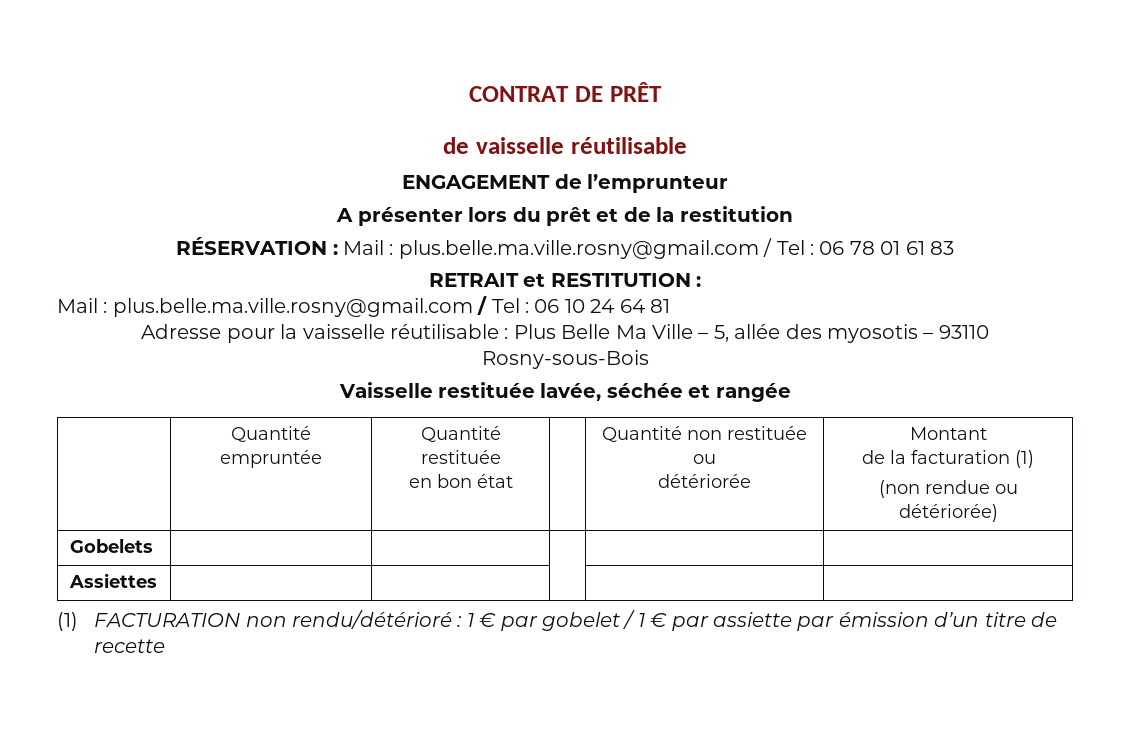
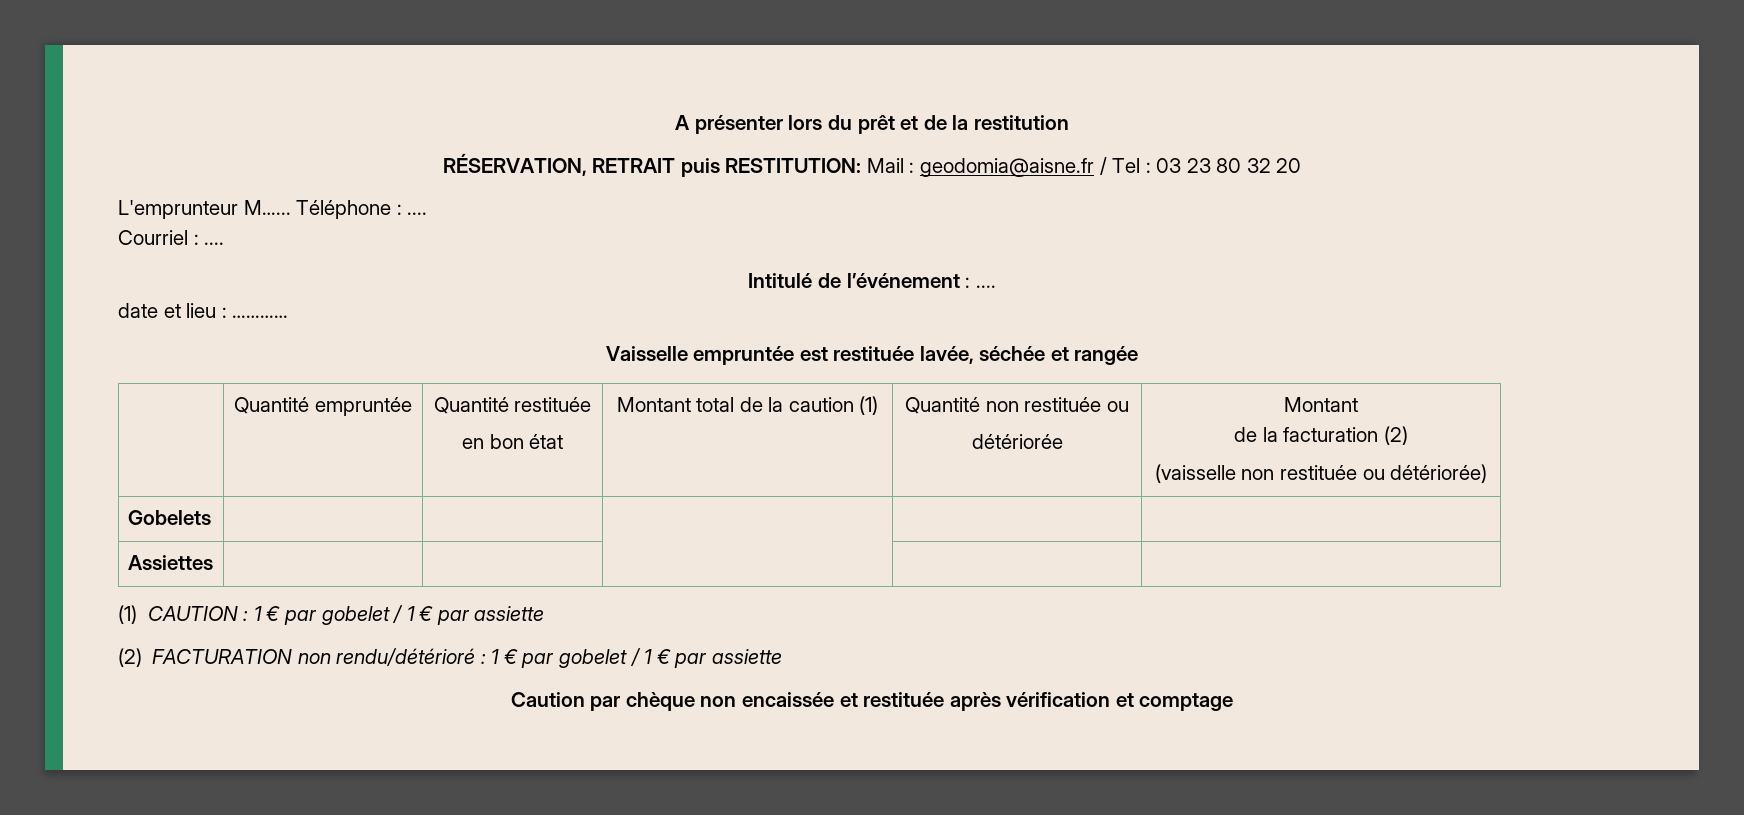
- CONTRAT DE PRÊT
- de vaisselle réutilisable
- ENGAGEMENT de l’emprunteur
- RÉSERVATION : Mail : plus.belle.ma.ville.rosny@gmail.com / Tel : 06 78 01 61 83
- RETRAIT et RESTITUTION :
- Mail : plus.belle.ma.ville.rosny@gmail.com / Tel : 06 10 24 64 81
- Adresse pour la vaisselle réutilisable : Plus Belle Ma Ville – 5, allée des myosotis – 93110 Rosny-sous-Bois
+ RÉSERVATION, RETRAIT puis RESTITUTION: Mail : geodomia@aisne.fr / Tel : 03 23 80 32 20
+ L'emprunteur M…... Téléphone : ....
+ Courriel : ....
+ Intitulé de l’événement : ....
+ date et lieu : …………
- Vaisselle restituée lavée, séchée et rangée
+ Vaisselle empruntée est restituée lavée, séchée et rangée
  | Quantité empruntée | Quantité restituée
- en bon état | | Quantité non restituée ou
+ en bon état | Montant total de la caution (1) | Quantité non restituée ou
  détériorée | Montant
- de la facturation (1)
- (non rendue ou détériorée)
+ de la facturation (2)
+ (vaisselle non restituée ou détériorée)
- (1) FACTURATION non rendu/détérioré : 1 € par gobelet / 1 € par assiette par émission d’un titre de recette
+ (1) CAUTION : 1 € par gobelet / 1 € par assiette
+ (2) FACTURATION non rendu/détérioré : 1 € par gobelet / 1 € par assiette
+ Caution par chèque non encaissée et restituée après vérification et comptage

